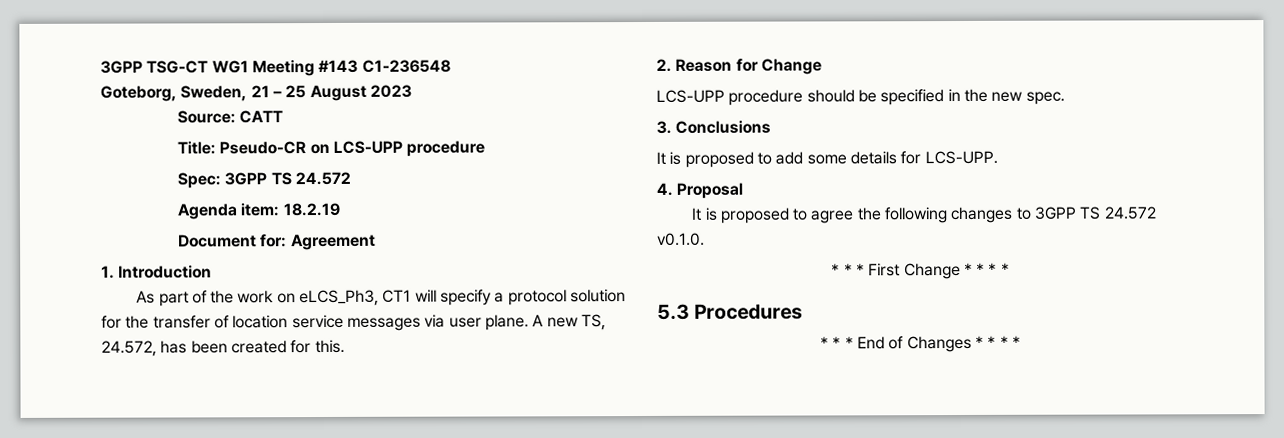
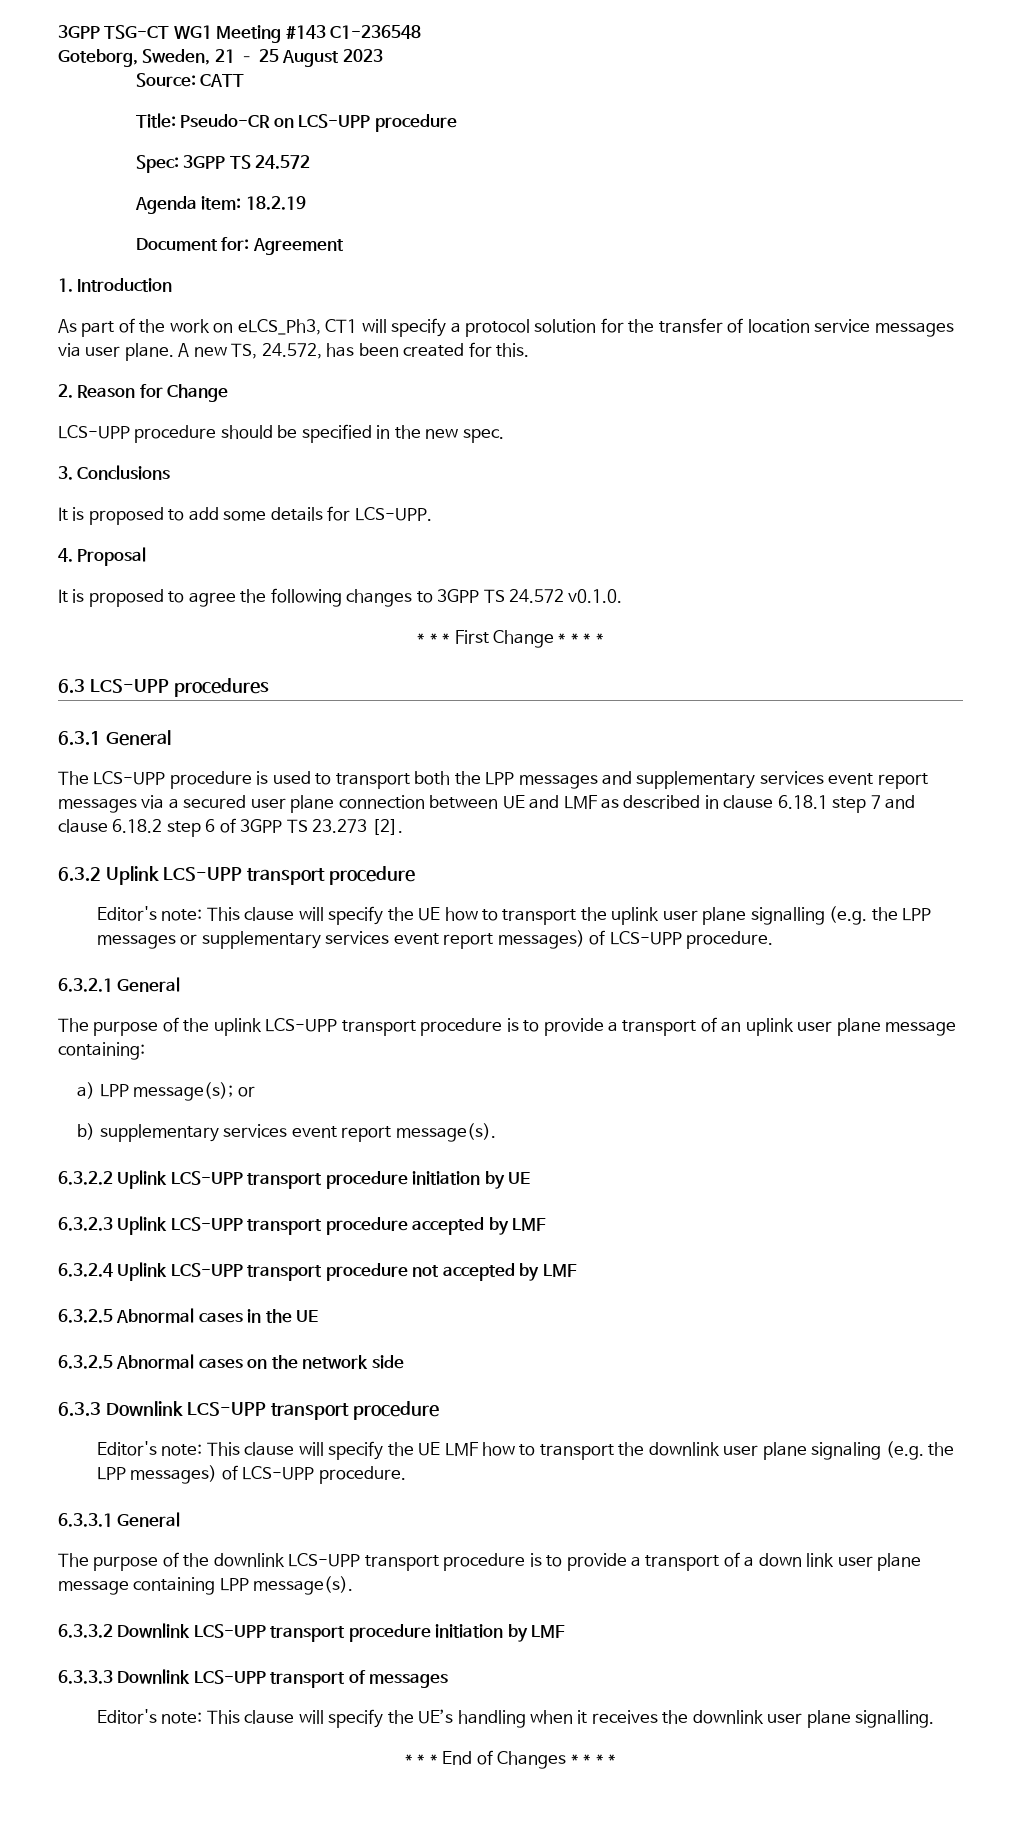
- 5.3 Procedures
+ 6.3 LCS-UPP procedures
+ 6.3.1 General
+ The LCS-UPP procedure is used to transport both the LPP messages and supplementary services event report messages via a secured user plane connection between UE and LMF as described in clause 6.18.1 step 7 and clause 6.18.2 step 6 of 3GPP TS 23.273 [2].
+ 6.3.2 Uplink LCS-UPP transport procedure
+ Editor's note: This clause will specify the UE how to transport the uplink user plane signalling (e.g. the LPP messages or supplementary services event report messages) of LCS-UPP procedure.
+ 6.3.2.1 General
+ The purpose of the uplink LCS-UPP transport procedure is to provide a transport of an uplink user plane message containing:
+ a) LPP message(s); or
+ b) supplementary services event report message(s).
+ 6.3.2.2 Uplink LCS-UPP transport procedure initiation by UE
+ 6.3.2.3 Uplink LCS-UPP transport procedure accepted by LMF
+ 6.3.2.4 Uplink LCS-UPP transport procedure not accepted by LMF
+ 6.3.2.5 Abnormal cases in the UE
+ 6.3.2.5 Abnormal cases on the network side
+ 6.3.3 Downlink LCS-UPP transport procedure
+ Editor's note: This clause will specify the UE LMF how to transport the downlink user plane signaling (e.g. the LPP messages) of LCS-UPP procedure.
+ 6.3.3.1 General
+ The purpose of the downlink LCS-UPP transport procedure is to provide a transport of a down link user plane message containing LPP message(s).
+ 6.3.3.2 Downlink LCS-UPP transport procedure initiation by LMF
+ 6.3.3.3 Downlink LCS-UPP transport of messages
+ Editor's note: This clause will specify the UE’s handling when it receives the downlink user plane signalling.

